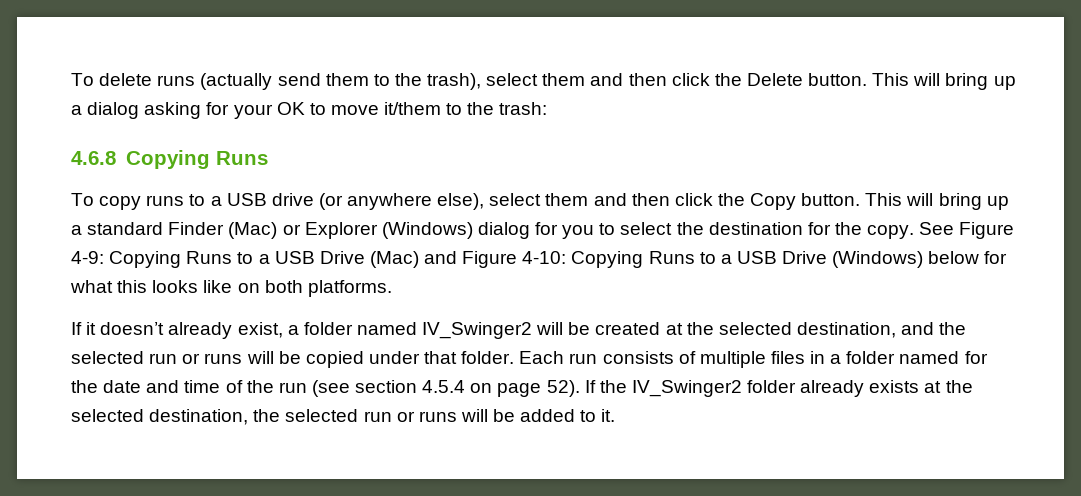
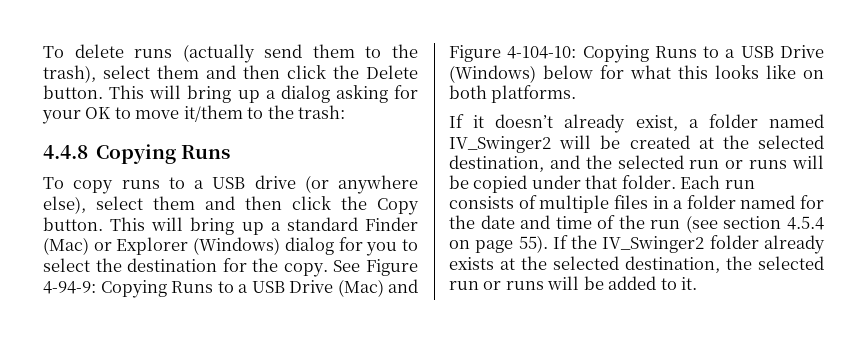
- 4.6.8 Copying Runs
+ 4.4.8 Copying Runs
- See Figure 4-9: Copying Runs to a USB Drive (Mac) and Figure 4-10: Copying Runs to a USB Drive (Windows) below for what this looks like on both platforms.
+ See Figure 4-94-9: Copying Runs to a USB Drive (Mac) and Figure 4-104-10: Copying Runs to a USB Drive (Windows) below for what this looks like on both platforms.
- Each run consists of multiple files in a folder named for the date and time of the run (see section 4.5.4 on page 52).
+ Each run consists of multiple files in a folder named for the date and time of the run (see section 4.5.4 on page 55).

